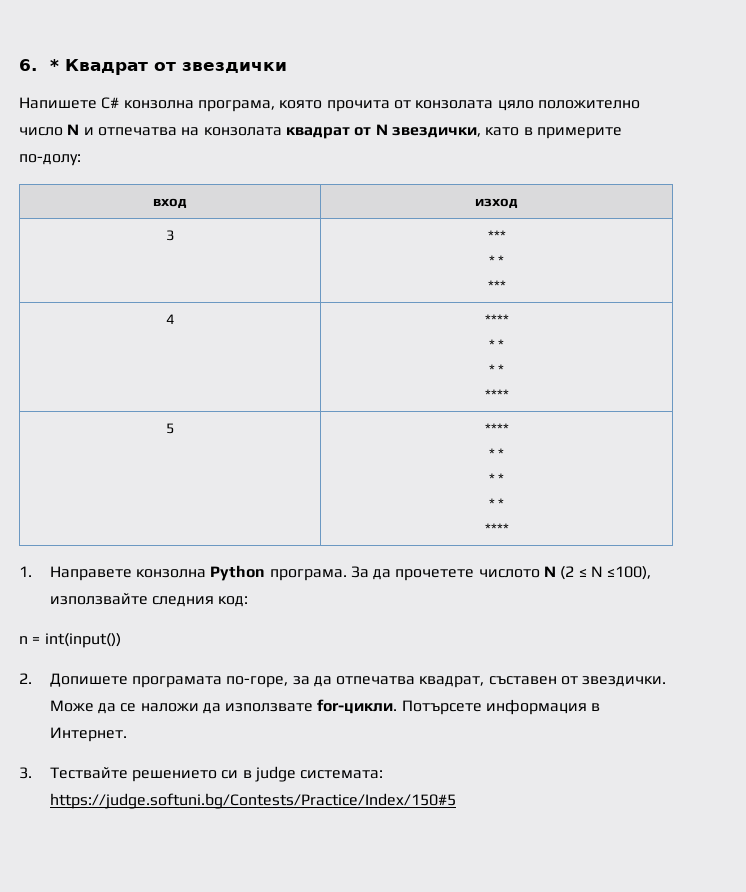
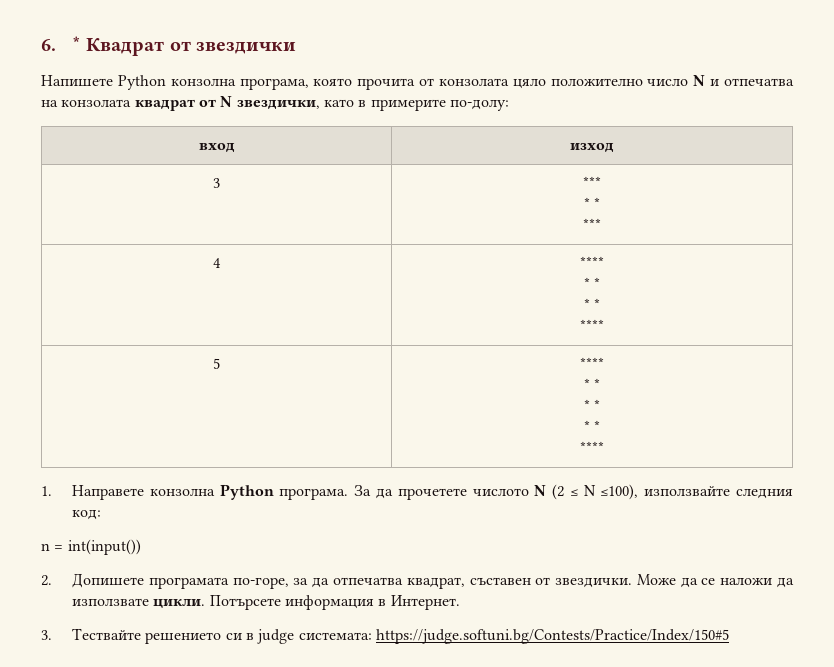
- Напишете C# конзолна програма, която прочита от конзолата цяло положително число N и отпечатва на конзолата квадрат от N звездички, като в примерите по-долу:
+ Напишете Python конзолна програма, която прочита от конзолата цяло положително число N и отпечатва на конзолата квадрат от N звездички, като в примерите по-долу:
- Може да се наложи да използвате for-цикли.
+ Може да се наложи да използвате цикли.

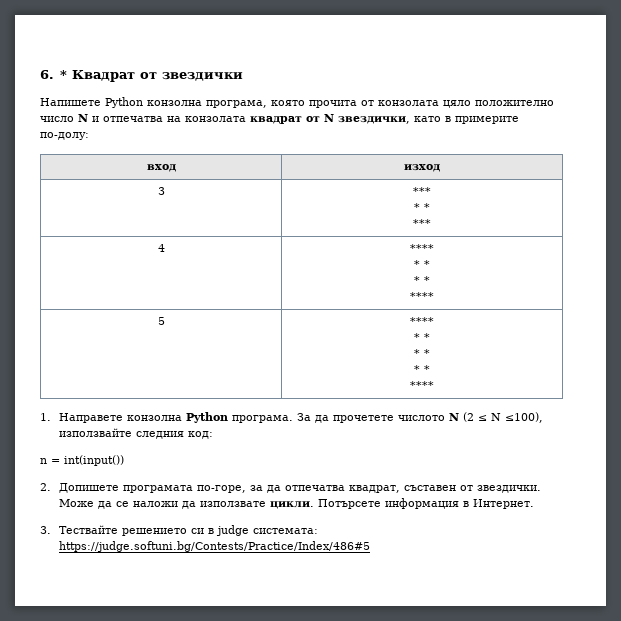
- 3. Тествайте решението си в judge системата: https://judge.softuni.bg/Contests/Practice/Index/150#5
+ 3. Тествайте решението си в judge системата: https://judge.softuni.bg/Contests/Practice/Index/486#5

